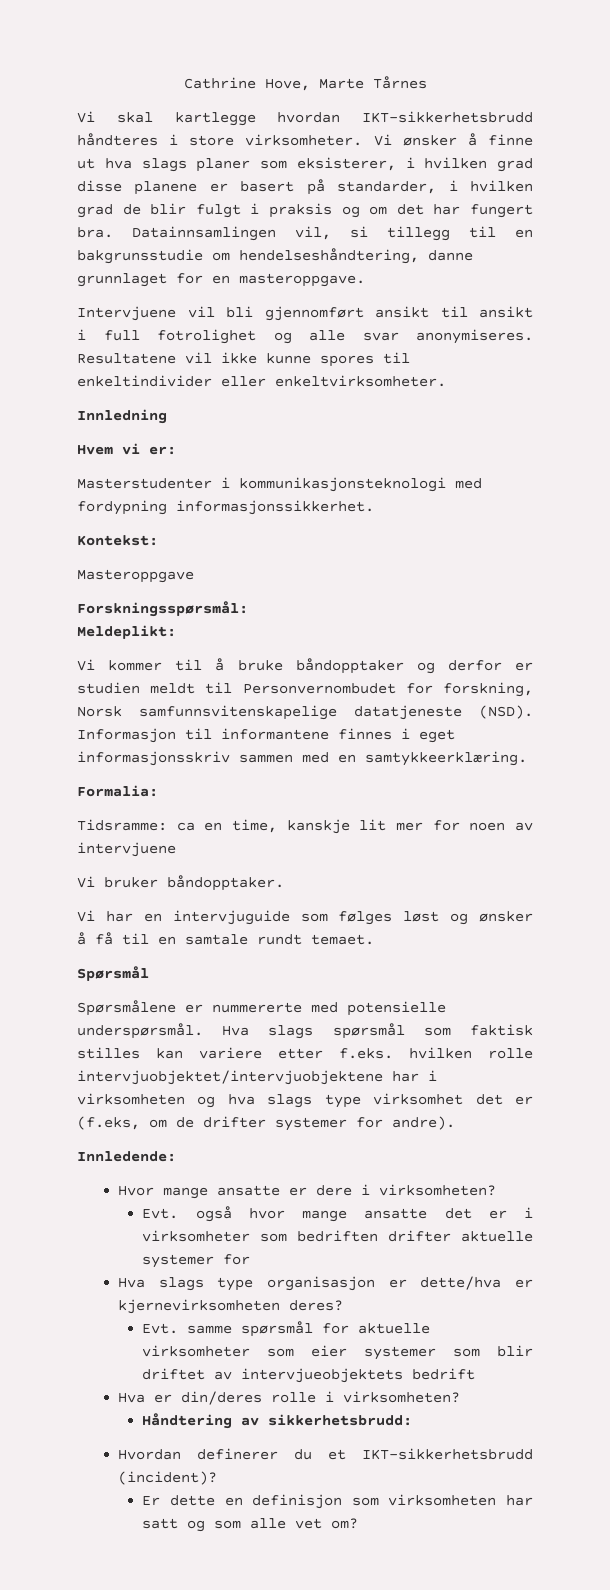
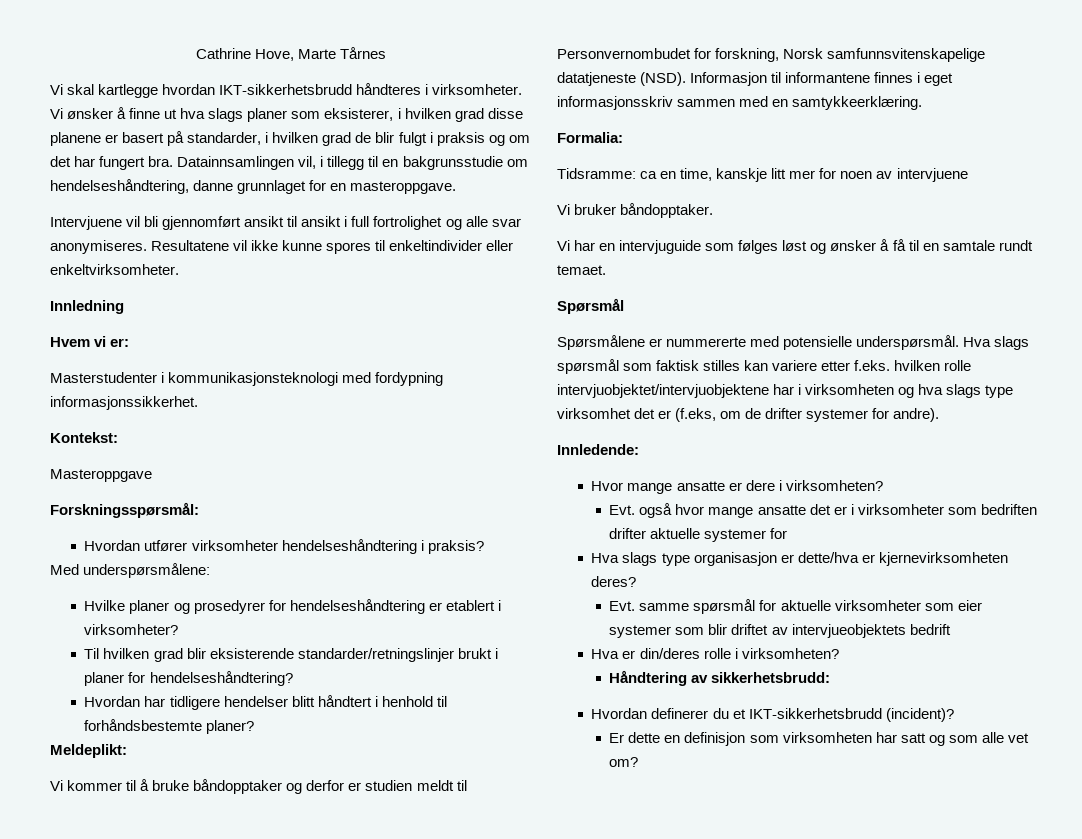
- Vi skal kartlegge hvordan IKT-sikkerhetsbrudd håndteres i store virksomheter.
+ Vi skal kartlegge hvordan IKT-sikkerhetsbrudd håndteres i virksomheter.
- Datainnsamlingen vil, si tillegg til en bakgrunsstudie om hendelseshåndtering, danne grunnlaget for en masteroppgave.
+ Datainnsamlingen vil, i tillegg til en bakgrunsstudie om hendelseshåndtering, danne grunnlaget for en masteroppgave.
- Intervjuene vil bli gjennomført ansikt til ansikt i full fotrolighet og alle svar anonymiseres.
+ Intervjuene vil bli gjennomført ansikt til ansikt i full fortrolighet og alle svar anonymiseres.
+ Hvordan utfører virksomheter hendelseshåndtering i praksis?
+ Med underspørsmålene:
+ Hvilke planer og prosedyrer for hendelseshåndtering er etablert i virksomheter?
+ Til hvilken grad blir eksisterende standarder/retningslinjer brukt i planer for hendelseshåndtering?
+ Hvordan har tidligere hendelser blitt håndtert i henhold til forhåndsbestemte planer?
- Tidsramme: ca en time, kanskje lit mer for noen av intervjuene
+ Tidsramme: ca en time, kanskje litt mer for noen av intervjuene

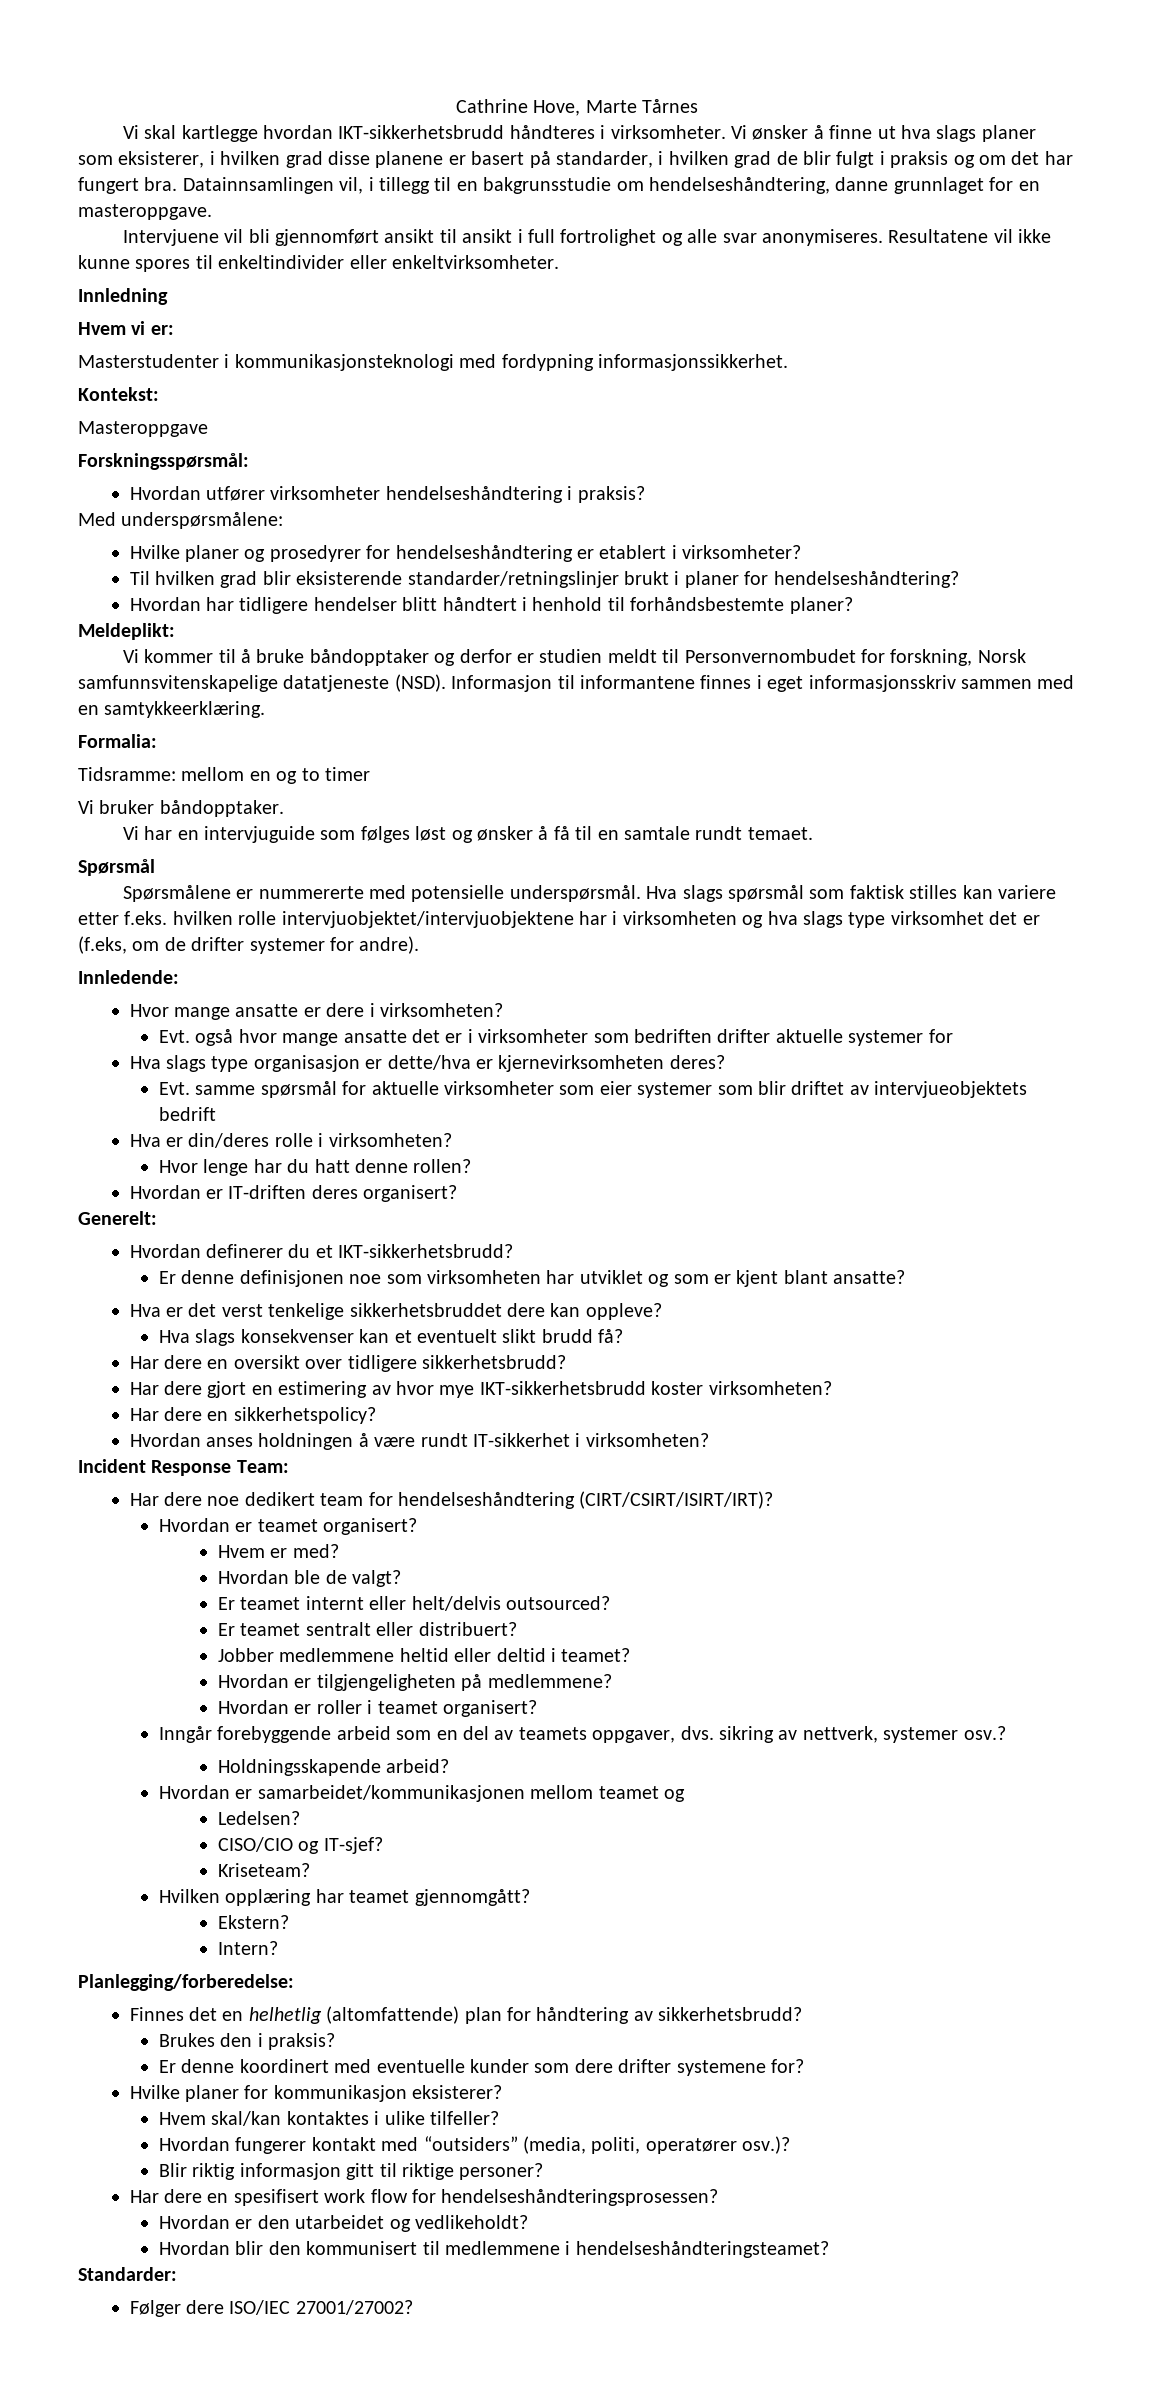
- Tidsramme: ca en time, kanskje litt mer for noen av intervjuene
+ Tidsramme: mellom en og to timer
- Håndtering av sikkerhetsbrudd:
+ Hvor lenge har du hatt denne rollen?
+ Hvordan er IT-driften deres organisert?
+ Generelt:
- Hvordan definerer du et IKT-sikkerhetsbrudd (incident)?
- Er dette en definisjon som virksomheten har satt og som alle vet om?
+ Hvordan definerer du et IKT-sikkerhetsbrudd?
+ Er denne definisjonen noe som virksomheten har utviklet og som er kjent blant ansatte?
+ Hva er det verst tenkelige sikkerhetsbruddet dere kan oppleve?
+ Hva slags konsekvenser kan et eventuelt slikt brudd få?
+ Har dere en oversikt over tidligere sikkerhetsbrudd?
+ Har dere gjort en estimering av hvor mye IKT-sikkerhetsbrudd koster virksomheten?
+ Har dere en sikkerhetspolicy?
+ Hvordan anses holdningen å være rundt IT-sikkerhet i virksomheten?
+ Incident Response Team:
+ Har dere noe dedikert team for hendelseshåndtering (CIRT/CSIRT/ISIRT/IRT)?
+ Hvordan er teamet organisert?
+ Hvem er med?
+ Hvordan ble de valgt?
+ Er teamet internt eller helt/delvis outsourced?
+ Er teamet sentralt eller distribuert?
+ Jobber medlemmene heltid eller deltid i teamet?
+ Hvordan er tilgjengeligheten på medlemmene?
+ Hvordan er roller i teamet organisert?
+ Inngår forebyggende arbeid som en del av teamets oppgaver, dvs. sikring av nettverk, systemer osv.?
+ Holdningsskapende arbeid?
+ Hvordan er samarbeidet/kommunikasjonen mellom teamet og
+ Ledelsen?
+ CISO/CIO og IT-sjef?
+ Kriseteam?
+ Hvilken opplæring har teamet gjennomgått?
+ Ekstern?
+ Intern?
+ Planlegging/forberedelse:
+ Finnes det en helhetlig (altomfattende) plan for håndtering av sikkerhetsbrudd?
+ Brukes den i praksis?
+ Er denne koordinert med eventuelle kunder som dere drifter systemene for?
+ Hvilke planer for kommunikasjon eksisterer?
+ Hvem skal/kan kontaktes i ulike tilfeller?
+ Hvordan fungerer kontakt med “outsiders” (media, politi, operatører osv.)?
+ Blir riktig informasjon gitt til riktige personer?
+ Har dere en spesifisert work flow for hendelseshåndteringsprosessen?
+ Hvordan er den utarbeidet og vedlikeholdt?
+ Hvordan blir den kommunisert til medlemmene i hendelseshåndteringsteamet?
+ Standarder:
+ Følger dere ISO/IEC 27001/27002?

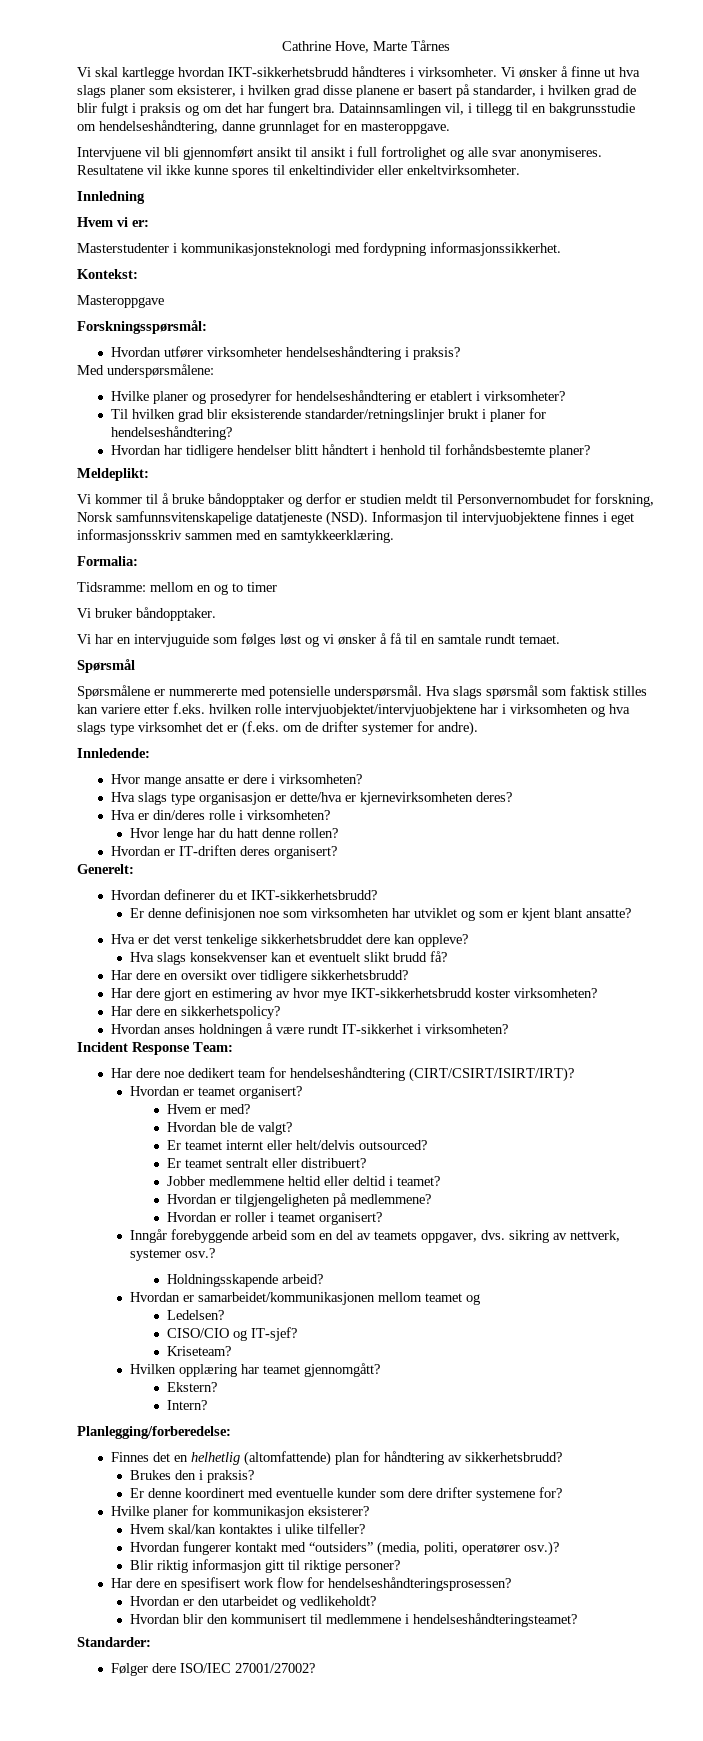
- Informasjon til informantene finnes i eget informasjonsskriv sammen med en samtykkeerklæring.
+ Informasjon til intervjuobjektene finnes i eget informasjonsskriv sammen med en samtykkeerklæring.
- Vi har en intervjuguide som følges løst og ønsker å få til en samtale rundt temaet.
+ Vi har en intervjuguide som følges løst og vi ønsker å få til en samtale rundt temaet.
- Hva slags spørsmål som faktisk stilles kan variere etter f.eks. hvilken rolle intervjuobjektet/intervjuobjektene har i virksomheten og hva slags type virksomhet det er (f.eks, om de drifter systemer for andre).
+ Hva slags spørsmål som faktisk stilles kan variere etter f.eks. hvilken rolle intervjuobjektet/intervjuobjektene har i virksomheten og hva slags type virksomhet det er (f.eks. om de drifter systemer for andre).
- Evt. også hvor mange ansatte det er i virksomheter som bedriften drifter aktuelle systemer for
- Evt. samme spørsmål for aktuelle virksomheter som eier systemer som blir driftet av intervjueobjektets bedrift

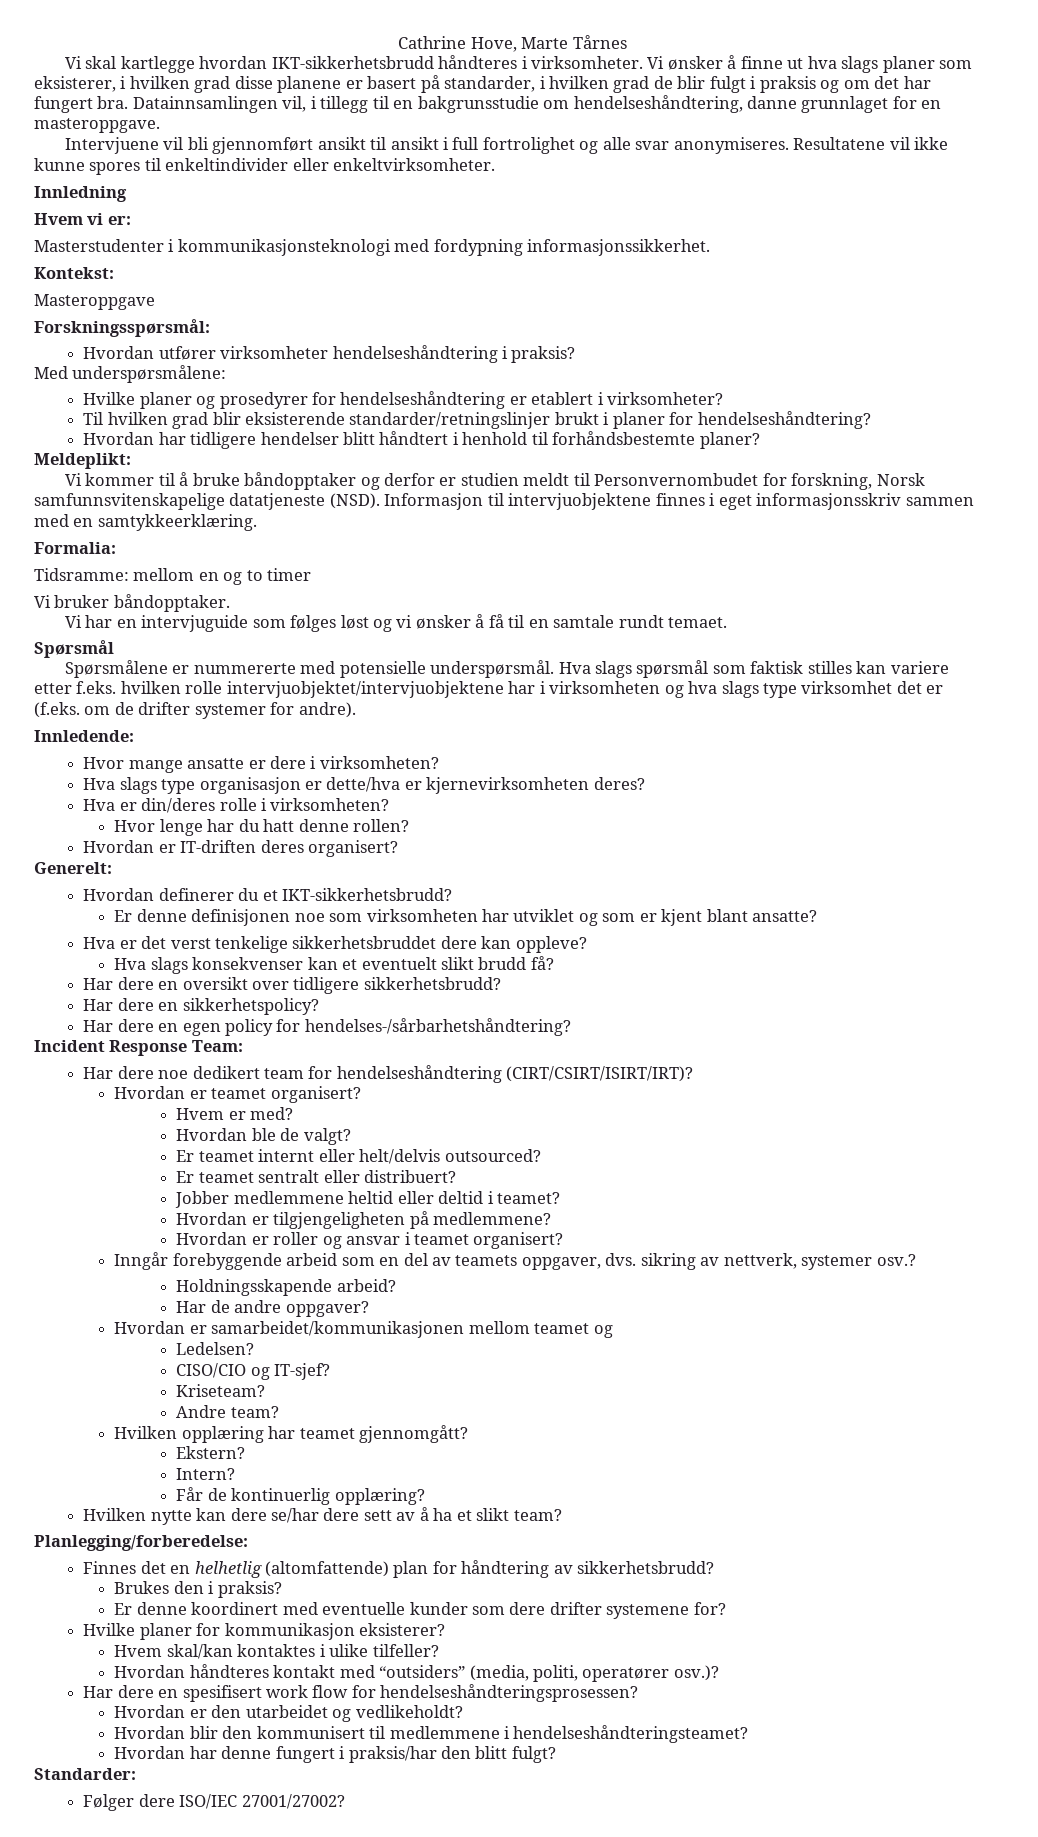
- Har dere gjort en estimering av hvor mye IKT-sikkerhetsbrudd koster virksomheten?
  Har dere en sikkerhetspolicy?
- Hvordan anses holdningen å være rundt IT-sikkerhet i virksomheten?
+ Har dere en egen policy for hendelses-/sårbarhetshåndtering?
- Hvordan er roller i teamet organisert?
+ Hvordan er roller og ansvar i teamet organisert?
+ Har de andre oppgaver?
+ Andre team?
+ Får de kontinuerlig opplæring?
+ Hvilken nytte kan dere se/har dere sett av å ha et slikt team?
- Hvordan fungerer kontakt med “outsiders” (media, politi, operatører osv.)?
+ Hvordan håndteres kontakt med “outsiders” (media, politi, operatører osv.)?
- Blir riktig informasjon gitt til riktige personer?
+ Hvordan har denne fungert i praksis/har den blitt fulgt?

